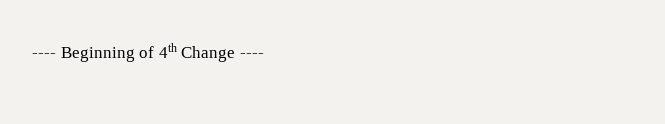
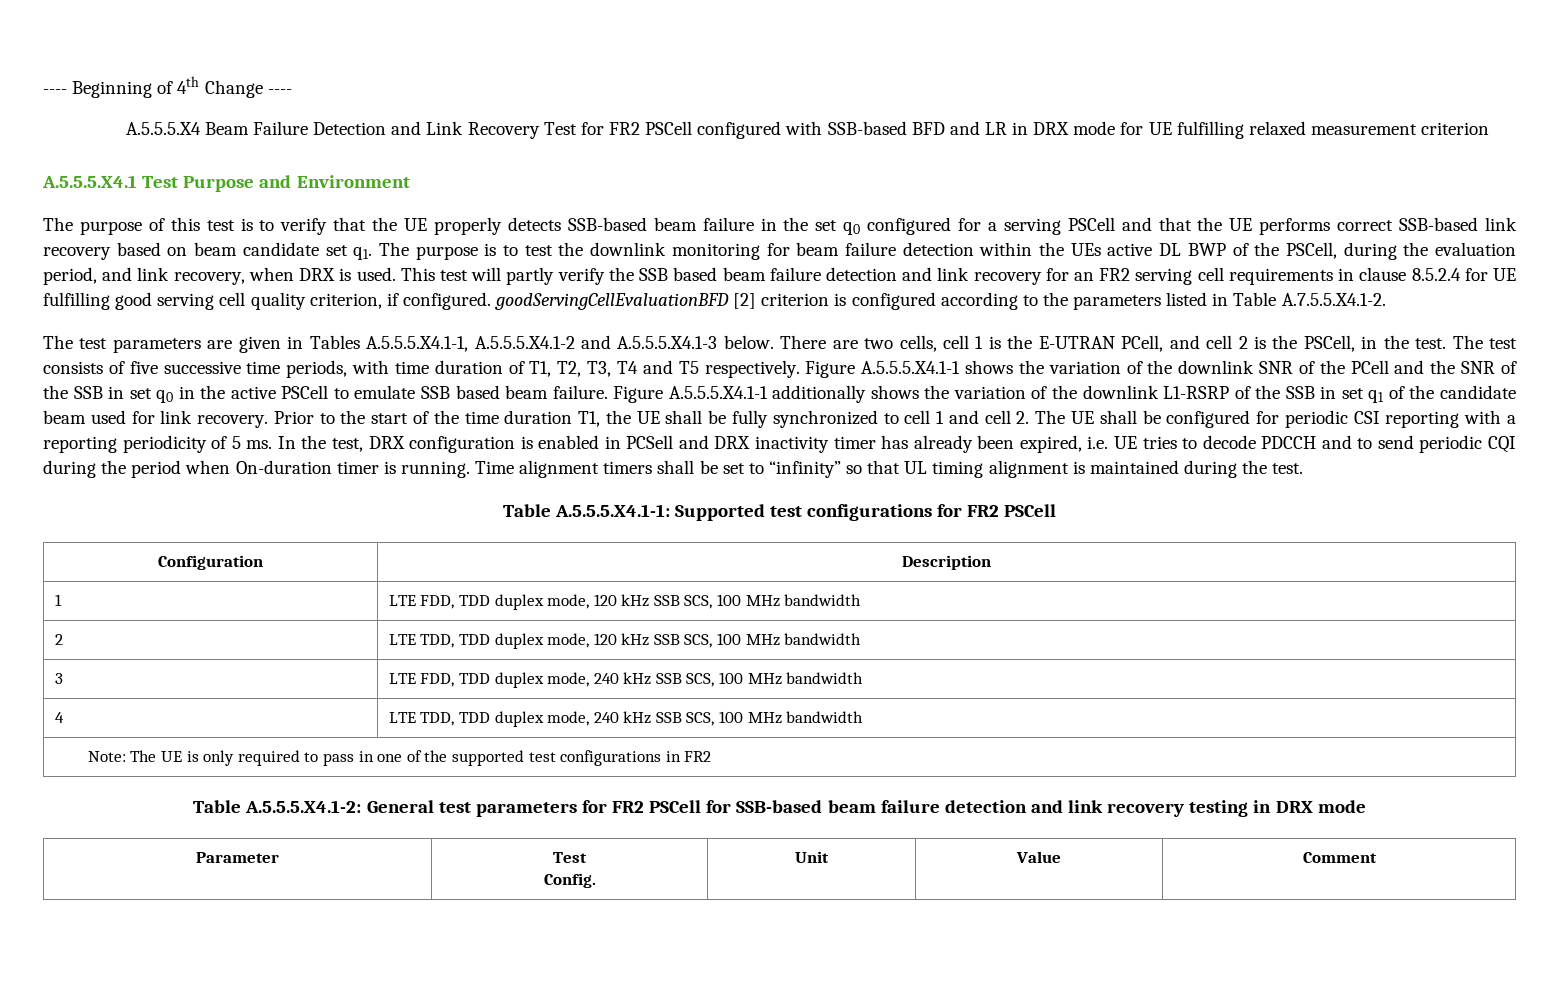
+ A.5.5.5.X4 Beam Failure Detection and Link Recovery Test for FR2 PSCell configured with SSB-based BFD and LR in DRX mode for UE fulfilling relaxed measurement criterion
+ A.5.5.5.X4.1 Test Purpose and Environment
+ The purpose of this test is to verify that the UE properly detects SSB-based beam failure in the set q0 configured for a serving PSCell and that the UE performs correct SSB-based link recovery based on beam candidate set q1. The purpose is to test the downlink monitoring for beam failure detection within the UEs active DL BWP of the PSCell, during the evaluation period, and link recovery, when DRX is used. This test will partly verify the SSB based beam failure detection and link recovery for an FR2 serving cell requirements in clause 8.5.2.4 for UE fulfilling good serving cell quality criterion, if configured. goodServingCellEvaluationBFD [2] criterion is configured according to the parameters listed in Table A.7.5.5.X4.1-2.
+ The test parameters are given in Tables A.5.5.5.X4.1-1, A.5.5.5.X4.1-2 and A.5.5.5.X4.1-3 below. There are two cells, cell 1 is the E-UTRAN PCell, and cell 2 is the PSCell, in the test. The test consists of five successive time periods, with time duration of T1, T2, T3, T4 and T5 respectively. Figure A.5.5.5.X4.1-1 shows the variation of the downlink SNR of the PCell and the SNR of the SSB in set q0 in the active PSCell to emulate SSB based beam failure. Figure A.5.5.5.X4.1-1 additionally shows the variation of the downlink L1-RSRP of the SSB in set q1 of the candidate beam used for link recovery. Prior to the start of the time duration T1, the UE shall be fully synchronized to cell 1 and cell 2. The UE shall be configured for periodic CSI reporting with a reporting periodicity of 5 ms. In the test, DRX configuration is enabled in PCSell and DRX inactivity timer has already been expired, i.e. UE tries to decode PDCCH and to send periodic CQI during the period when On-duration timer is running. Time alignment timers shall be set to “infinity” so that UL timing alignment is maintained during the test.
+ Table A.5.5.5.X4.1-1: Supported test configurations for FR2 PSCell
+ Configuration | Description
+ 1 | LTE FDD, TDD duplex mode, 120 kHz SSB SCS, 100 MHz bandwidth
+ 2 | LTE TDD, TDD duplex mode, 120 kHz SSB SCS, 100 MHz bandwidth
+ 3 | LTE FDD, TDD duplex mode, 240 kHz SSB SCS, 100 MHz bandwidth
+ 4 | LTE TDD, TDD duplex mode, 240 kHz SSB SCS, 100 MHz bandwidth
+ Note: The UE is only required to pass in one of the supported test configurations in FR2
+ Table A.5.5.5.X4.1-2: General test parameters for FR2 PSCell for SSB-based beam failure detection and link recovery testing in DRX mode
+ Parameter | Test
+ Config. | Unit | Value | Comment

